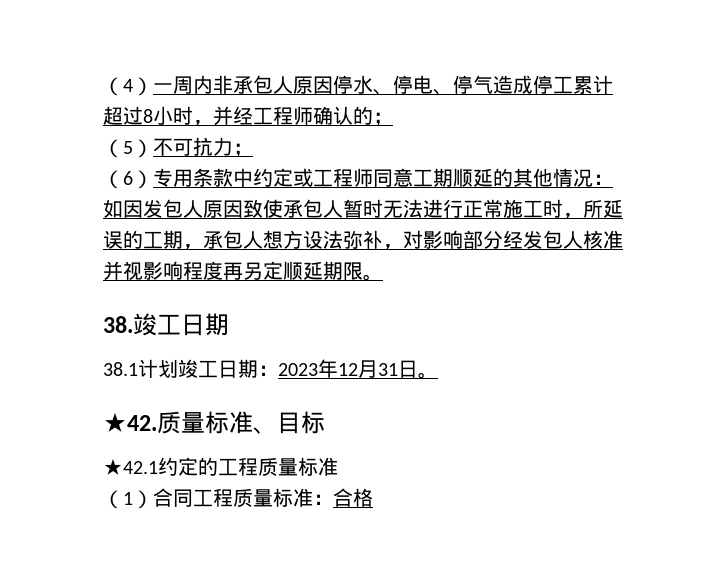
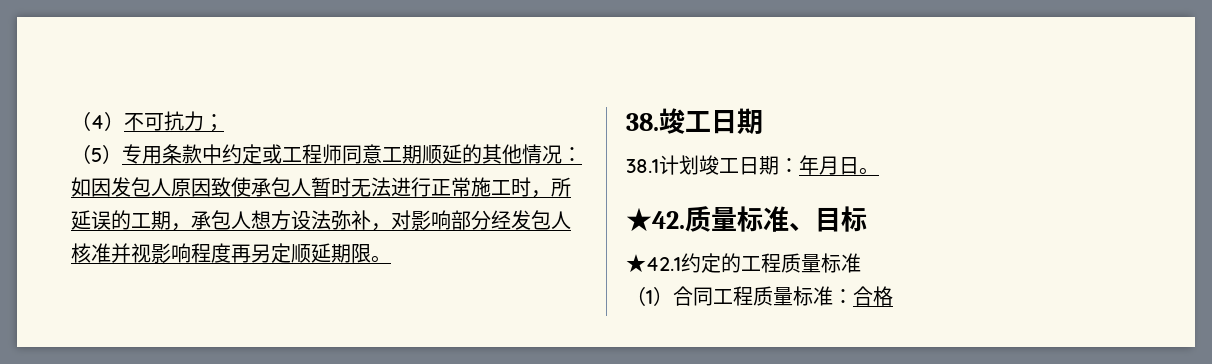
- （4）一周内非承包人原因停水、停电、停气造成停工累计超过8小时，并经工程师确认的；
- （5）不可抗力；
+ （4）不可抗力；
- （6）专用条款中约定或工程师同意工期顺延的其他情况：如因发包人原因致使承包人暂时无法进行正常施工时，所延误的工期，承包人想方设法弥补，对影响部分经发包人核准并视影响程度再另定顺延期限。
+ （5）专用条款中约定或工程师同意工期顺延的其他情况：如因发包人原因致使承包人暂时无法进行正常施工时，所延误的工期，承包人想方设法弥补，对影响部分经发包人核准并视影响程度再另定顺延期限。
- 38.1计划竣工日期：2023年12月31日。
+ 38.1计划竣工日期：年月日。

